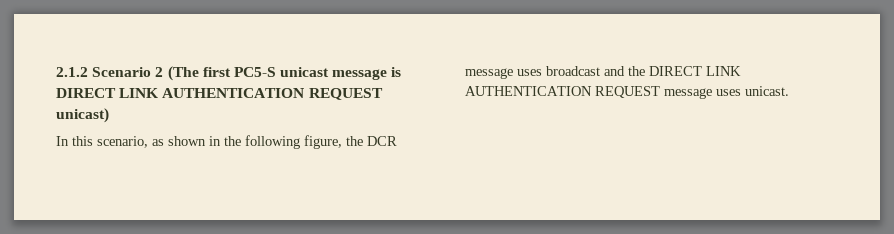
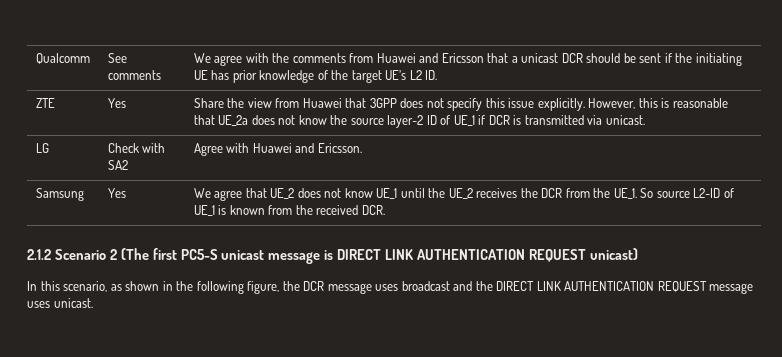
+ Qualcomm | See comments | We agree with the comments from Huawei and Ericsson that a unicast DCR should be sent if the initiating UE has prior knowledge of the target UE’s L2 ID.
+ ZTE | Yes | Share the view from Huawei that 3GPP does not specify this issue explicitly. However, this is reasonable that UE_2a does not know the source layer-2 ID of UE_1 if DCR is transmitted via unicast.
+ LG | Check with SA2 | Agree with Huawei and Ericsson.
+ Samsung | Yes | We agree that UE_2 does not know UE_1 until the UE_2 receives the DCR from the UE_1. So source L2-ID of UE_1 is known from the received DCR.

